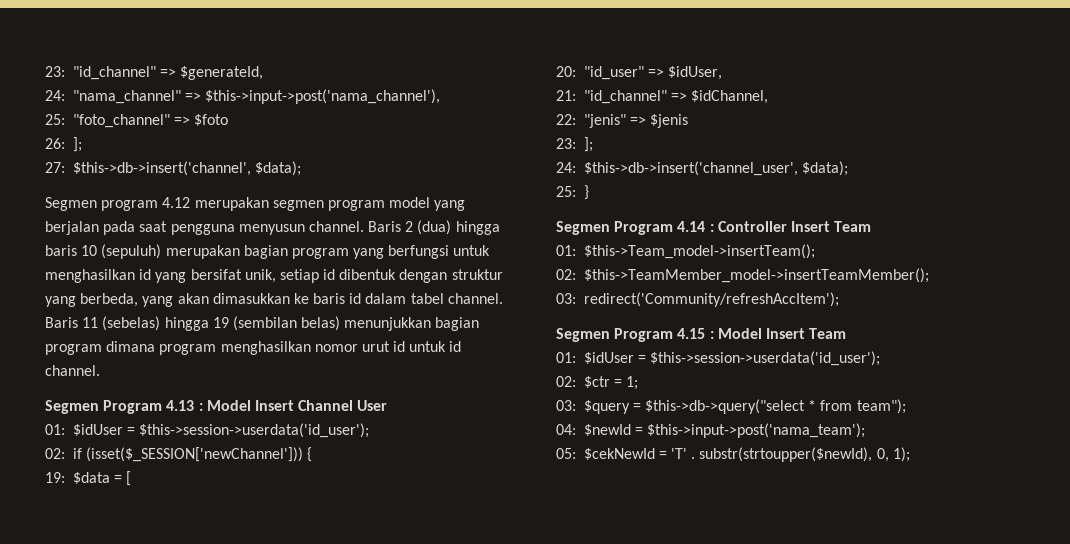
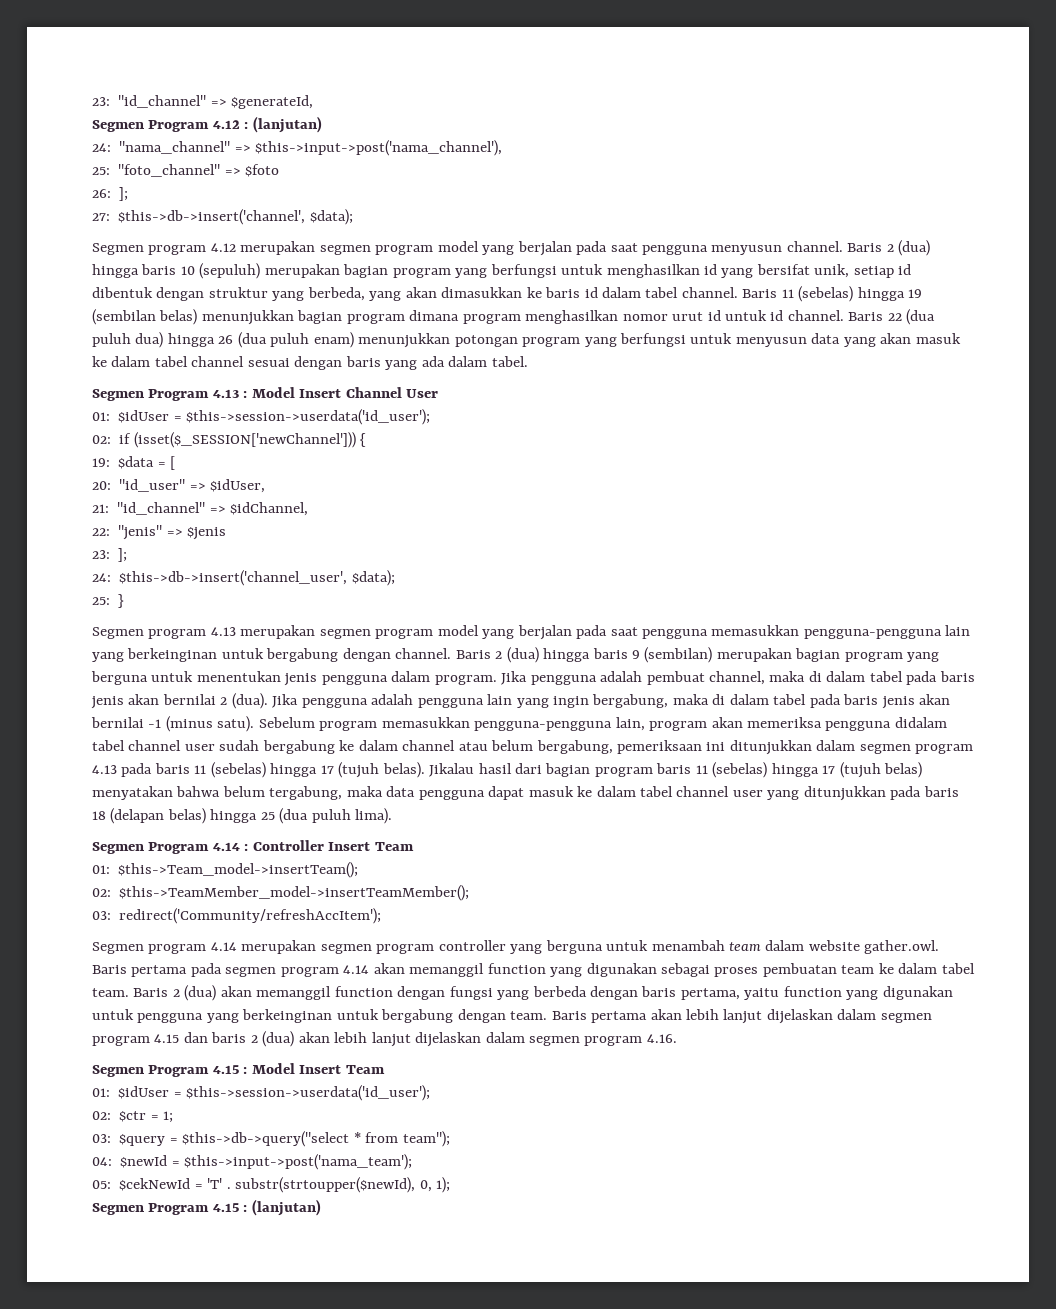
+ Segmen Program 4.12 : (lanjutan)
+ Baris 22 (dua puluh dua) hingga 26 (dua puluh enam) menunjukkan potongan program yang berfungsi untuk menyusun data yang akan masuk ke dalam tabel channel sesuai dengan baris yang ada dalam tabel.
+ Segmen program 4.13 merupakan segmen program model yang berjalan pada saat pengguna memasukkan pengguna-pengguna lain yang berkeinginan untuk bergabung dengan channel. Baris 2 (dua) hingga baris 9 (sembilan) merupakan bagian program yang berguna untuk menentukan jenis pengguna dalam program. Jika pengguna adalah pembuat channel, maka di dalam tabel pada baris jenis akan bernilai 2 (dua). Jika pengguna adalah pengguna lain yang ingin bergabung, maka di dalam tabel pada baris jenis akan bernilai -1 (minus satu). Sebelum program memasukkan pengguna-pengguna lain, program akan memeriksa pengguna didalam tabel channel user sudah bergabung ke dalam channel atau belum bergabung, pemeriksaan ini ditunjukkan dalam segmen program 4.13 pada baris 11 (sebelas) hingga 17 (tujuh belas). Jikalau hasil dari bagian program baris 11 (sebelas) hingga 17 (tujuh belas) menyatakan bahwa belum tergabung, maka data pengguna dapat masuk ke dalam tabel channel user yang ditunjukkan pada baris 18 (delapan belas) hingga 25 (dua puluh lima).
+ Segmen program 4.14 merupakan segmen program controller yang berguna untuk menambah team dalam website gather.owl. Baris pertama pada segmen program 4.14 akan memanggil function yang digunakan sebagai proses pembuatan team ke dalam tabel team. Baris 2 (dua) akan memanggil function dengan fungsi yang berbeda dengan baris pertama, yaitu function yang digunakan untuk pengguna yang berkeinginan untuk bergabung dengan team. Baris pertama akan lebih lanjut dijelaskan dalam segmen program 4.15 dan baris 2 (dua) akan lebih lanjut dijelaskan dalam segmen program 4.16.
+ Segmen Program 4.15 : (lanjutan)

